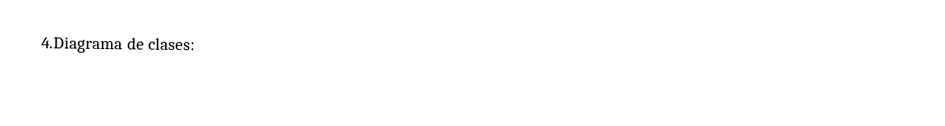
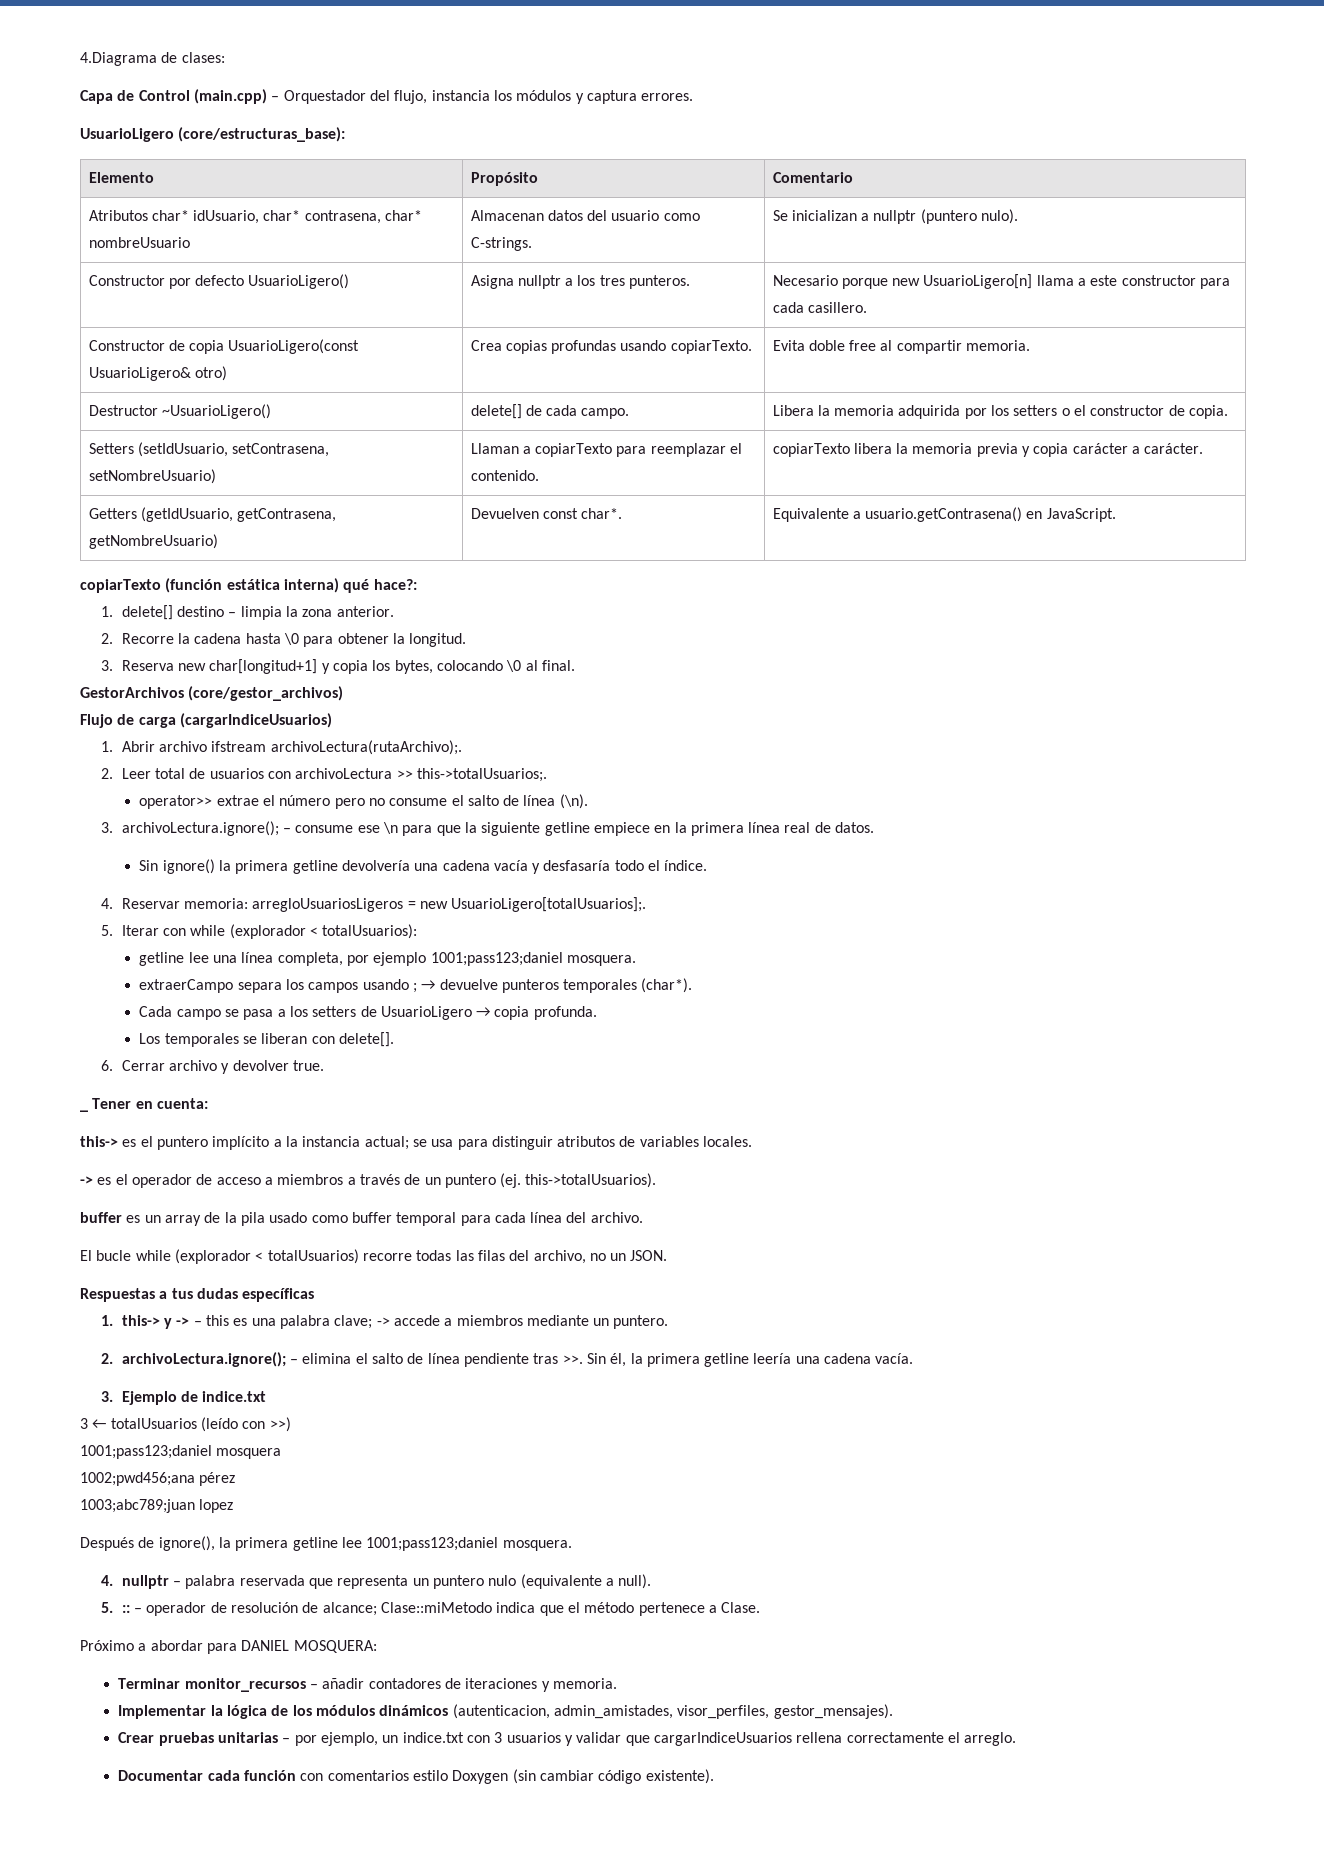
+ Capa de Control (main.cpp) – Orquestador del flujo, instancia los módulos y captura errores.
+ UsuarioLigero (core/estructuras_base):
+ Elemento | Propósito | Comentario
+ Atributos char* idUsuario, char* contrasena, char* nombreUsuario | Almacenan datos del usuario como C-strings. | Se inicializan a nullptr (puntero nulo).
+ Constructor por defecto UsuarioLigero() | Asigna nullptr a los tres punteros. | Necesario porque new UsuarioLigero[n] llama a este constructor para cada casillero.
+ Constructor de copia UsuarioLigero(const UsuarioLigero& otro) | Crea copias profundas usando copiarTexto. | Evita doble free al compartir memoria.
+ Destructor ~UsuarioLigero() | delete[] de cada campo. | Libera la memoria adquirida por los setters o el constructor de copia.
+ Setters (setIdUsuario, setContrasena, setNombreUsuario) | Llaman a copiarTexto para reemplazar el contenido. | copiarTexto libera la memoria previa y copia carácter a carácter.
+ Getters (getIdUsuario, getContrasena, getNombreUsuario) | Devuelven const char*. | Equivalente a usuario.getContrasena() en JavaScript.
+ copiarTexto (función estática interna) qué hace?:
+ 1. delete[] destino – limpia la zona anterior.
+ 2. Recorre la cadena hasta \0 para obtener la longitud.
+ 3. Reserva new char[longitud+1] y copia los bytes, colocando \0 al final.
+ GestorArchivos (core/gestor_archivos)
+ Flujo de carga (cargarIndiceUsuarios)
+ 1. Abrir archivo ifstream archivoLectura(rutaArchivo);.
+ 2. Leer total de usuarios con archivoLectura >> this->totalUsuarios;.
+ operator>> extrae el número pero no consume el salto de línea (\n).
+ 3. archivoLectura.ignore(); – consume ese \n para que la siguiente getline empiece en la primera línea real de datos.
+ Sin ignore() la primera getline devolvería una cadena vacía y desfasaría todo el índice.
+ 4. Reservar memoria: arregloUsuariosLigeros = new UsuarioLigero[totalUsuarios];.
+ 5. Iterar con while (explorador < totalUsuarios):
+ getline lee una línea completa, por ejemplo 1001;pass123;daniel mosquera.
+ extraerCampo separa los campos usando ; → devuelve punteros temporales (char*).
+ Cada campo se pasa a los setters de UsuarioLigero → copia profunda.
+ Los temporales se liberan con delete[].
+ 6. Cerrar archivo y devolver true.
+ _ Tener en cuenta:
+ this-> es el puntero implícito a la instancia actual; se usa para distinguir atributos de variables locales.
+ -> es el operador de acceso a miembros a través de un puntero (ej. this->totalUsuarios).
+ buffer es un array de la pila usado como buffer temporal para cada línea del archivo.
+ El bucle while (explorador < totalUsuarios) recorre todas las filas del archivo, no un JSON.
+ Respuestas a tus dudas específicas
+ 1. this-> y -> – this es una palabra clave; -> accede a miembros mediante un puntero.
+ 2. archivoLectura.ignore(); – elimina el salto de línea pendiente tras >>. Sin él, la primera getline leería una cadena vacía.
+ 3. Ejemplo de indice.txt
+ 3 ← totalUsuarios (leído con >>)
+ 1001;pass123;daniel mosquera
+ 1002;pwd456;ana pérez
+ 1003;abc789;juan lopez
+ Después de ignore(), la primera getline lee 1001;pass123;daniel mosquera.
+ 4. nullptr – palabra reservada que representa un puntero nulo (equivalente a null).
+ 5. :: – operador de resolución de alcance; Clase::miMetodo indica que el método pertenece a Clase.
+ Próximo a abordar para DANIEL MOSQUERA:
+ Terminar monitor_recursos – añadir contadores de iteraciones y memoria.
+ Implementar la lógica de los módulos dinámicos (autenticacion, admin_amistades, visor_perfiles, gestor_mensajes).
+ Crear pruebas unitarias – por ejemplo, un indice.txt con 3 usuarios y validar que cargarIndiceUsuarios rellena correctamente el arreglo.
+ Documentar cada función con comentarios estilo Doxygen (sin cambiar código existente).

